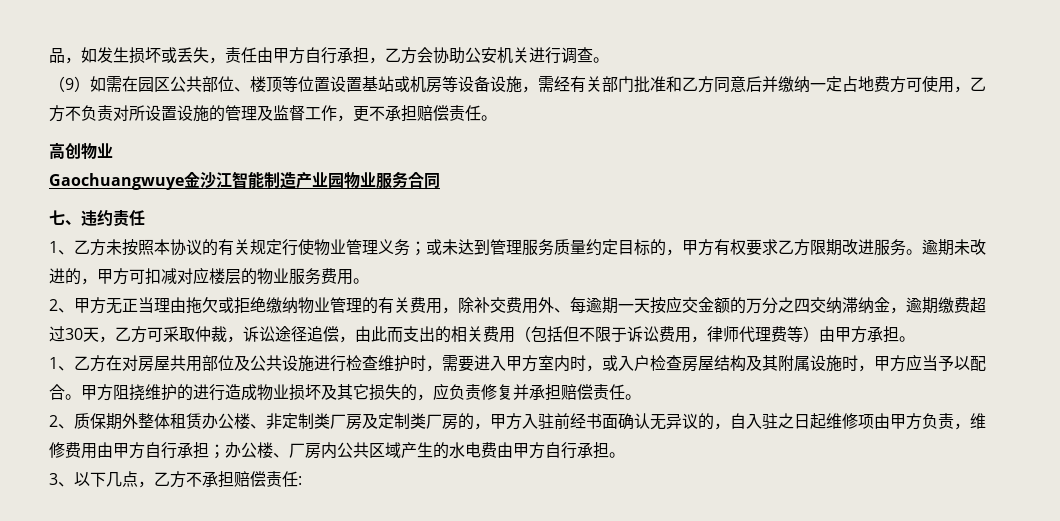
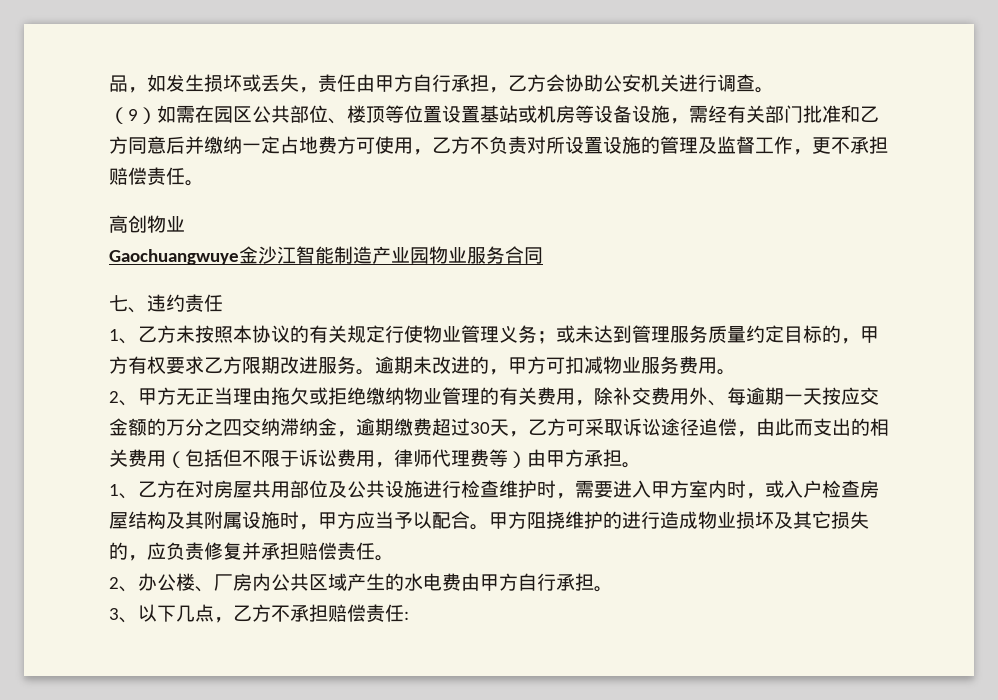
- 逾期未改进的，甲方可扣减对应楼层的物业服务费用。
+ 逾期未改进的，甲方可扣减物业服务费用。
- 2、甲方无正当理由拖欠或拒绝缴纳物业管理的有关费用，除补交费用外、每逾期一天按应交金额的万分之四交纳滞纳金，逾期缴费超过30天，乙方可采取仲裁，诉讼途径追偿，由此而支出的相关费用（包括但不限于诉讼费用，律师代理费等）由甲方承担。
+ 2、甲方无正当理由拖欠或拒绝缴纳物业管理的有关费用，除补交费用外、每逾期一天按应交金额的万分之四交纳滞纳金，逾期缴费超过30天，乙方可采取诉讼途径追偿，由此而支出的相关费用（包括但不限于诉讼费用，律师代理费等）由甲方承担。
- 2、质保期外整体租赁办公楼、非定制类厂房及定制类厂房的，甲方入驻前经书面确认无异议的，自入驻之日起维修项由甲方负责，维修费用由甲方自行承担；办公楼、厂房内公共区域产生的水电费由甲方自行承担。
+ 2、办公楼、厂房内公共区域产生的水电费由甲方自行承担。

